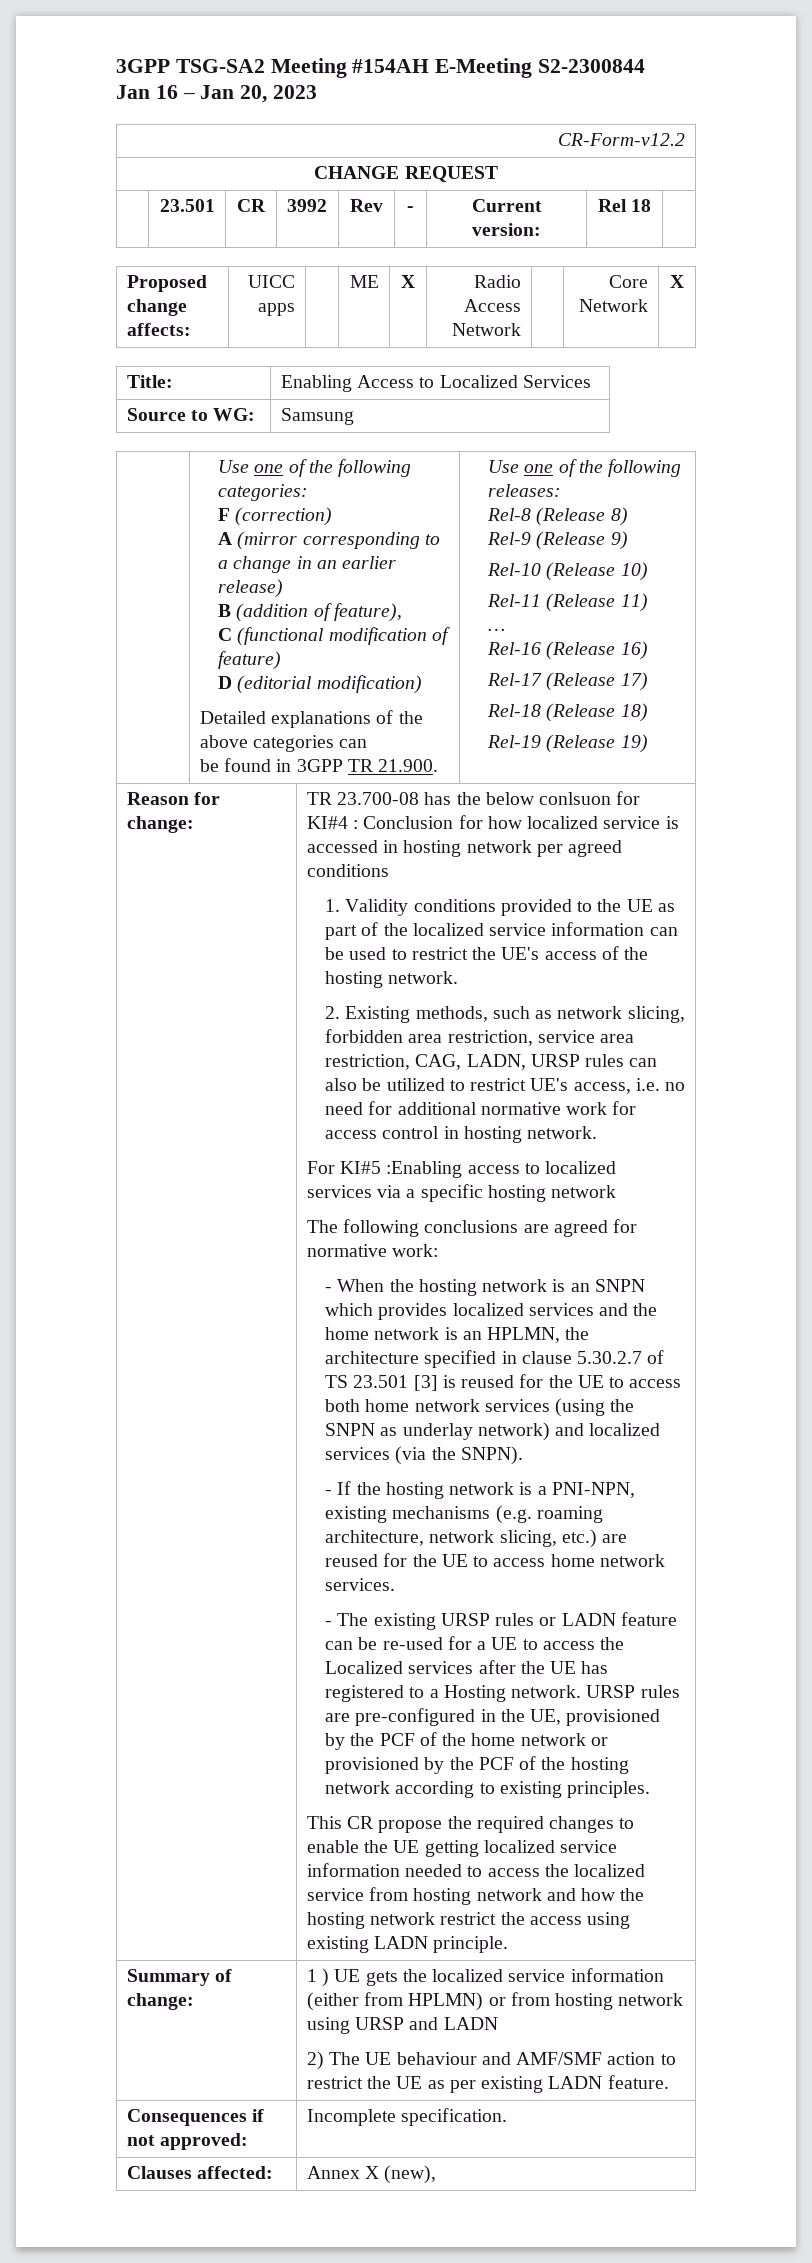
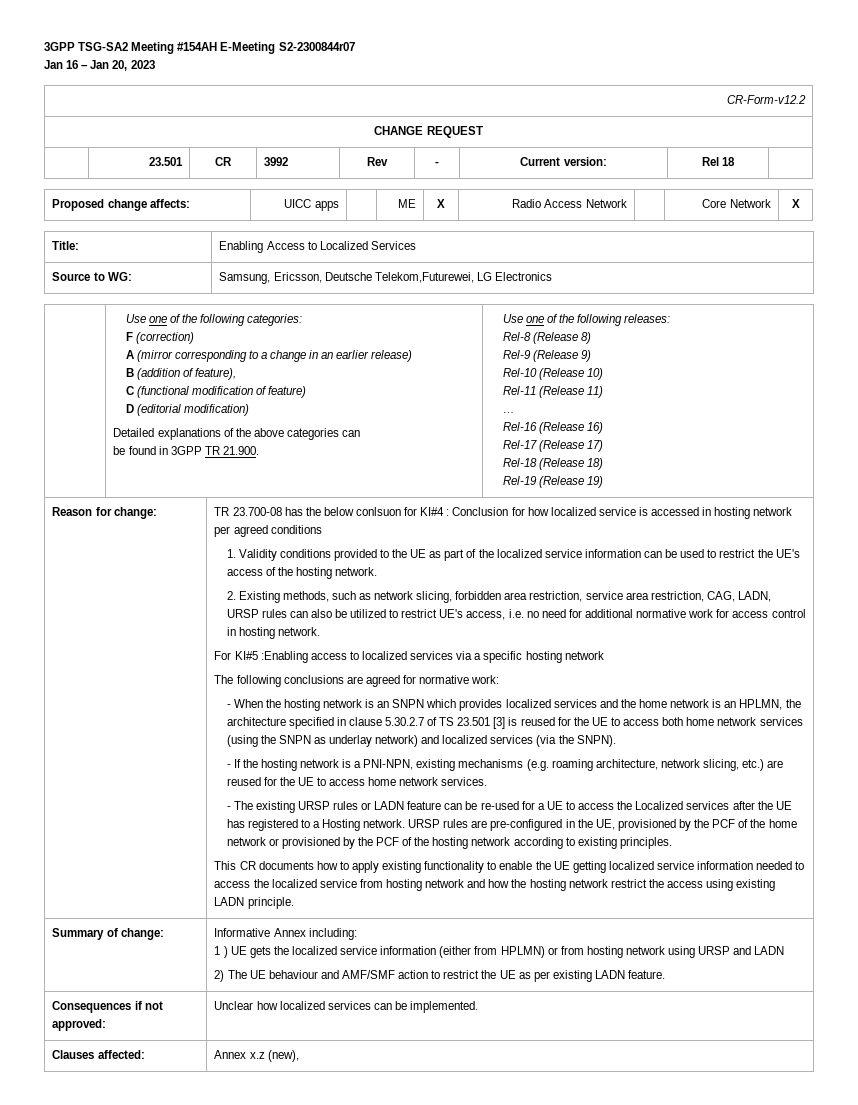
- 3GPP TSG-SA2 Meeting #154AH E-Meeting S2-2300844
+ 3GPP TSG-SA2 Meeting #154AH E-Meeting S2-2300844r07
- Source to WG: | Samsung
+ Source to WG: | Samsung, Ericsson, Deutsche Telekom,Futurewei, LG Electronics
- This CR propose the required changes to enable the UE getting localized service information needed to access the localized service from hosting network and how the hosting network restrict the access using existing LADN principle.
+ This CR documents how to apply existing functionality to enable the UE getting localized service information needed to access the localized service from hosting network and how the hosting network restrict the access using existing LADN principle.
+ Informative Annex including:
- Consequences if not approved: | Incomplete specification.
+ Consequences if not approved: | Unclear how localized services can be implemented.
- Clauses affected: | Annex X (new),
+ Clauses affected: | Annex x.z (new),

